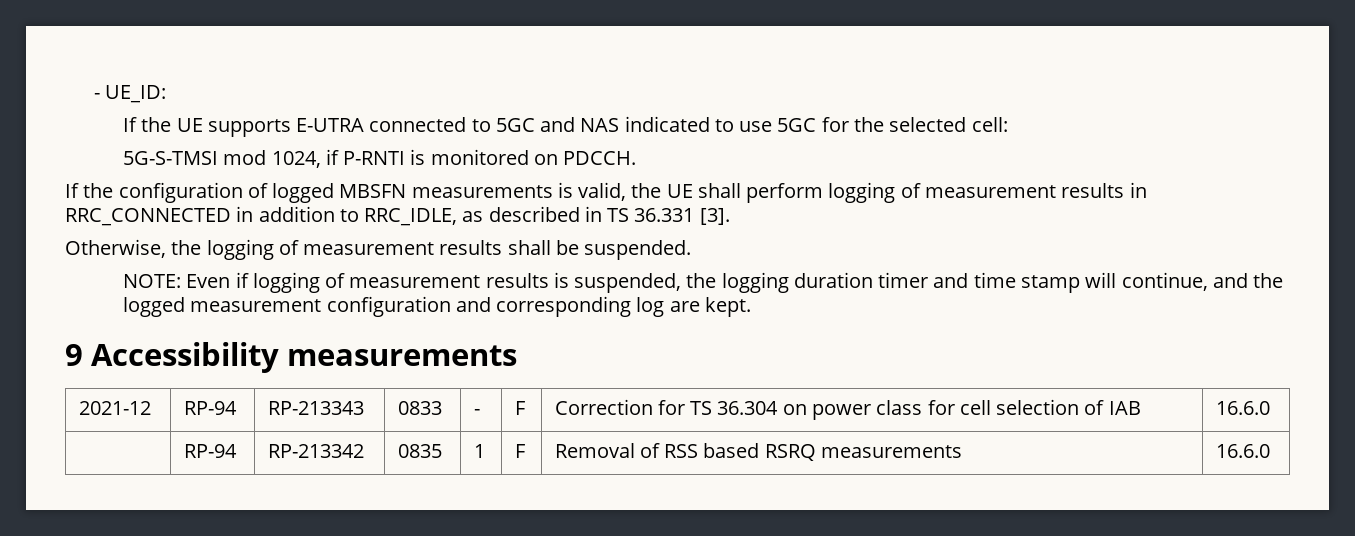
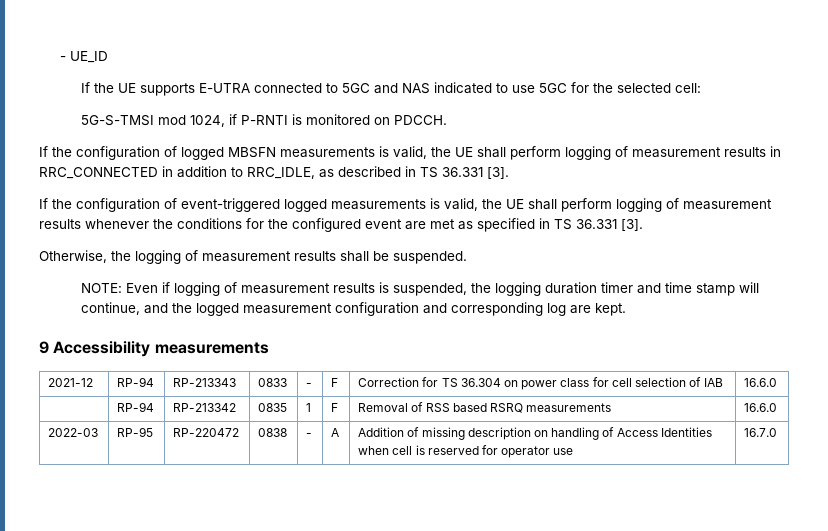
- - UE_ID:
+ - UE_ID
+ If the configuration of event-triggered logged measurements is valid, the UE shall perform logging of measurement results whenever the conditions for the configured event are met as specified in TS 36.331 [3].
+ 2022-03 | RP-95 | RP-220472 | 0838 | - | A | Addition of missing description on handling of Access Identities when cell is reserved for operator use | 16.7.0

